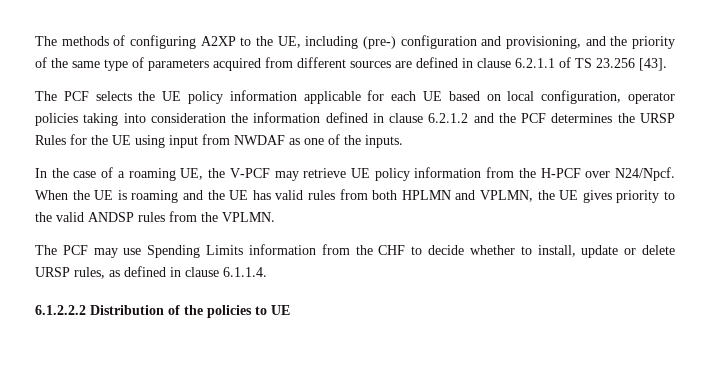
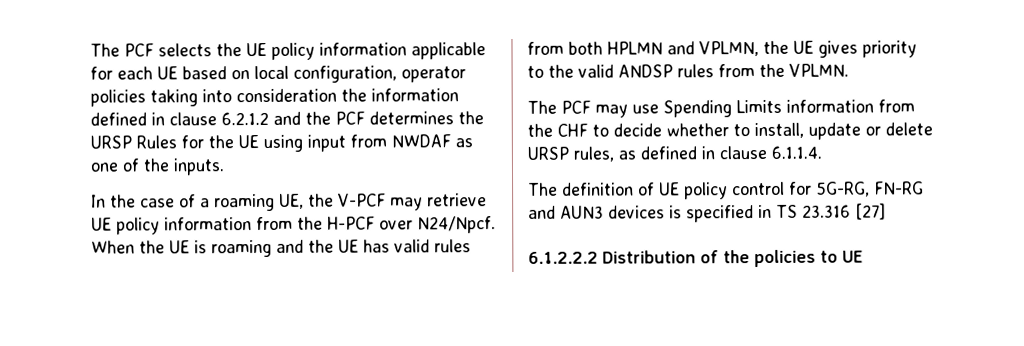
- The methods of configuring A2XP to the UE, including (pre-) configuration and provisioning, and the priority of the same type of parameters acquired from different sources are defined in clause 6.2.1.1 of TS 23.256 [43].
+ The definition of UE policy control for 5G-RG, FN-RG and AUN3 devices is specified in TS 23.316 [27]

